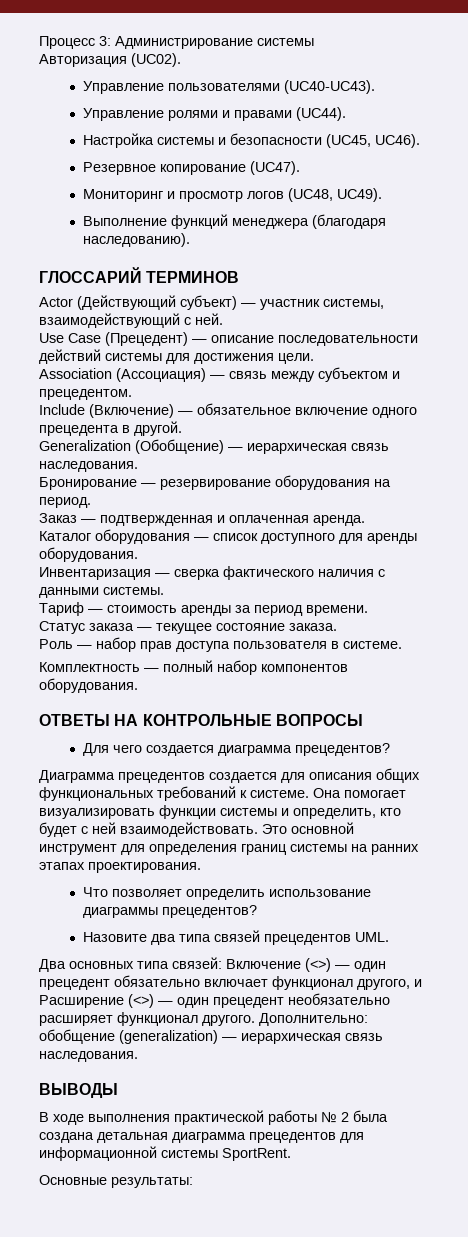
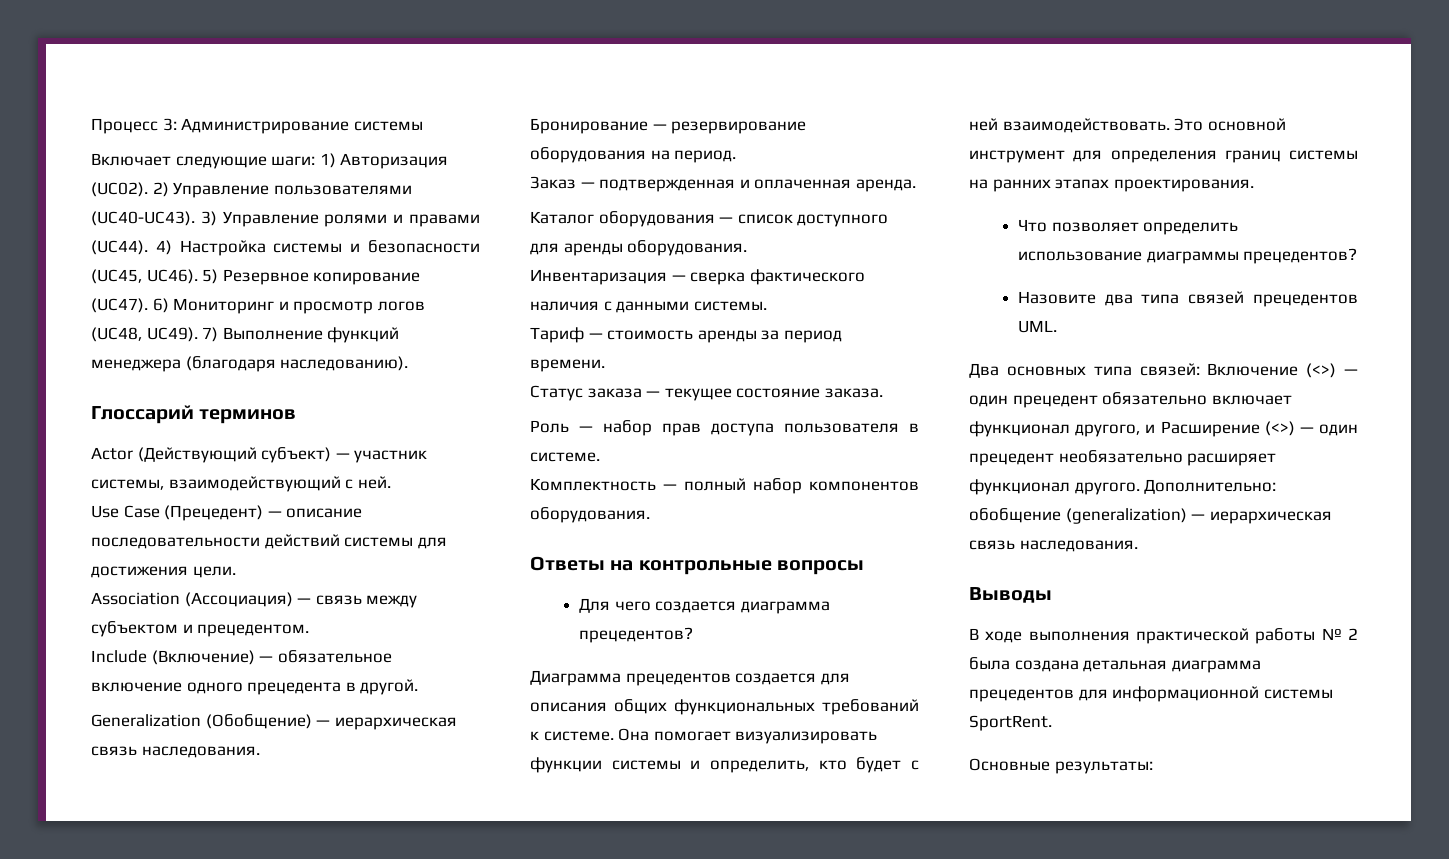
- Авторизация (UC02).
- Управление пользователями (UC40-UC43).
- Управление ролями и правами (UC44).
- Настройка системы и безопасности (UC45, UC46).
- Резервное копирование (UC47).
- Мониторинг и просмотр логов (UC48, UC49).
- Выполнение функций менеджера (благодаря наследованию).
+ Включает следующие шаги: 1) Авторизация (UC02). 2) Управление пользователями (UC40-UC43). 3) Управление ролями и правами (UC44). 4) Настройка системы и безопасности (UC45, UC46). 5) Резервное копирование (UC47). 6) Мониторинг и просмотр логов (UC48, UC49). 7) Выполнение функций менеджера (благодаря наследованию).
- ГЛОССАРИЙ ТЕРМИНОВ
+ Глоссарий терминов
- ОТВЕТЫ НА КОНТРОЛЬНЫЕ ВОПРОСЫ
+ Ответы на контрольные вопросы
- ВЫВОДЫ
+ Выводы

